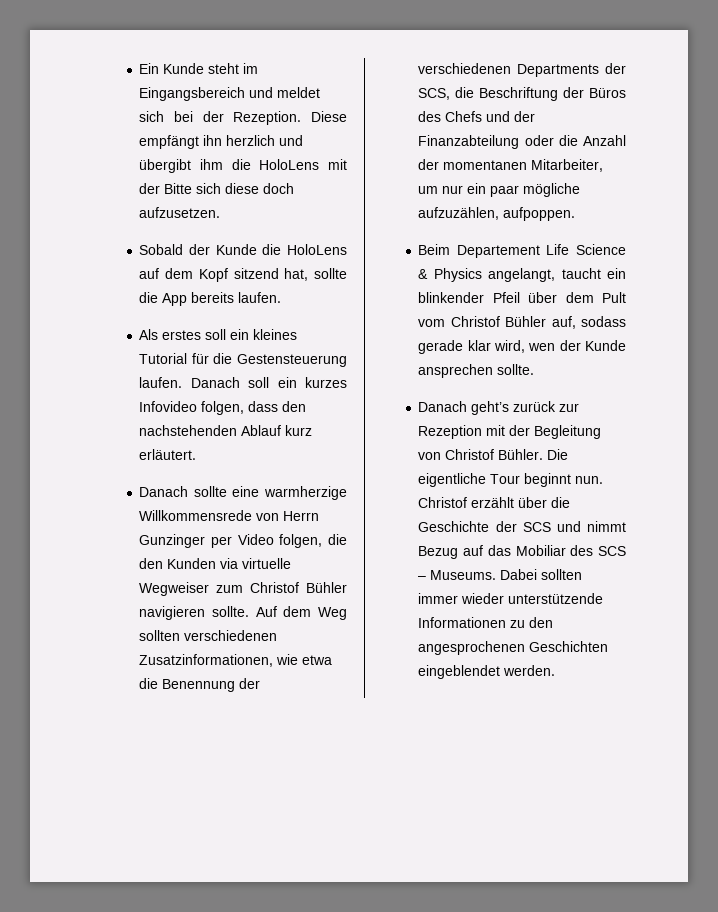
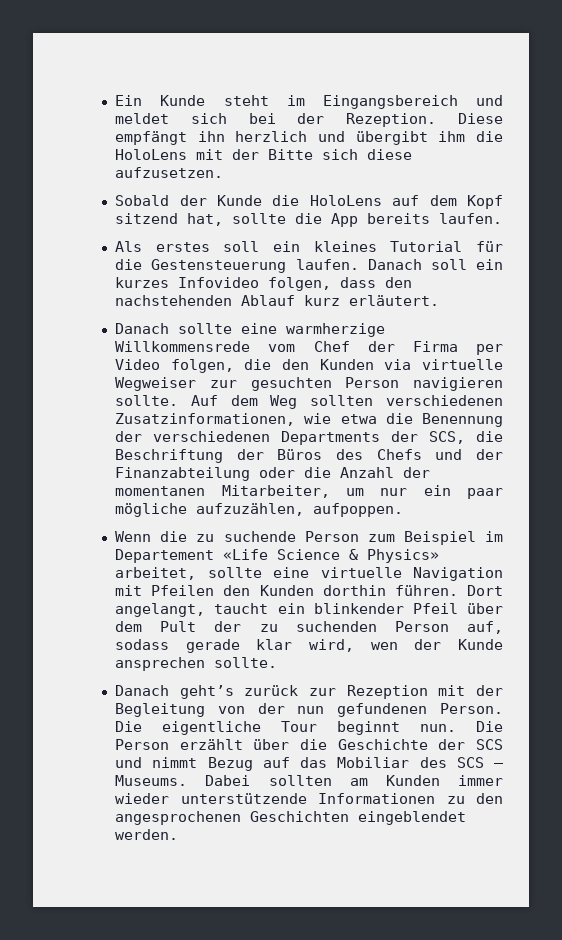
- Diese empfängt ihn herzlich und übergibt ihm die HoloLens mit der Bitte sich diese doch aufzusetzen.
+ Diese empfängt ihn herzlich und übergibt ihm die HoloLens mit der Bitte sich diese aufzusetzen.
- Danach sollte eine warmherzige Willkommensrede von Herrn Gunzinger per Video folgen, die den Kunden via virtuelle Wegweiser zum Christof Bühler navigieren sollte.
+ Danach sollte eine warmherzige Willkommensrede vom Chef der Firma per Video folgen, die den Kunden via virtuelle Wegweiser zur gesuchten Person navigieren sollte.
- Beim Departement Life Science & Physics angelangt, taucht ein blinkender Pfeil über dem Pult vom Christof Bühler auf, sodass gerade klar wird, wen der Kunde ansprechen sollte.
+ Wenn die zu suchende Person zum Beispiel im Departement «Life Science & Physics» arbeitet, sollte eine virtuelle Navigation mit Pfeilen den Kunden dorthin führen. Dort angelangt, taucht ein blinkender Pfeil über dem Pult der zu suchenden Person auf, sodass gerade klar wird, wen der Kunde ansprechen sollte.
- Danach geht’s zurück zur Rezeption mit der Begleitung von Christof Bühler.
+ Danach geht’s zurück zur Rezeption mit der Begleitung von der nun gefundenen Person.
- Christof erzählt über die Geschichte der SCS und nimmt Bezug auf das Mobiliar des SCS – Museums.
+ Die Person erzählt über die Geschichte der SCS und nimmt Bezug auf das Mobiliar des SCS – Museums.
- Dabei sollten immer wieder unterstützende Informationen zu den angesprochenen Geschichten eingeblendet werden.
+ Dabei sollten am Kunden immer wieder unterstützende Informationen zu den angesprochenen Geschichten eingeblendet werden.

